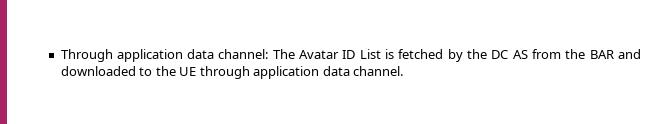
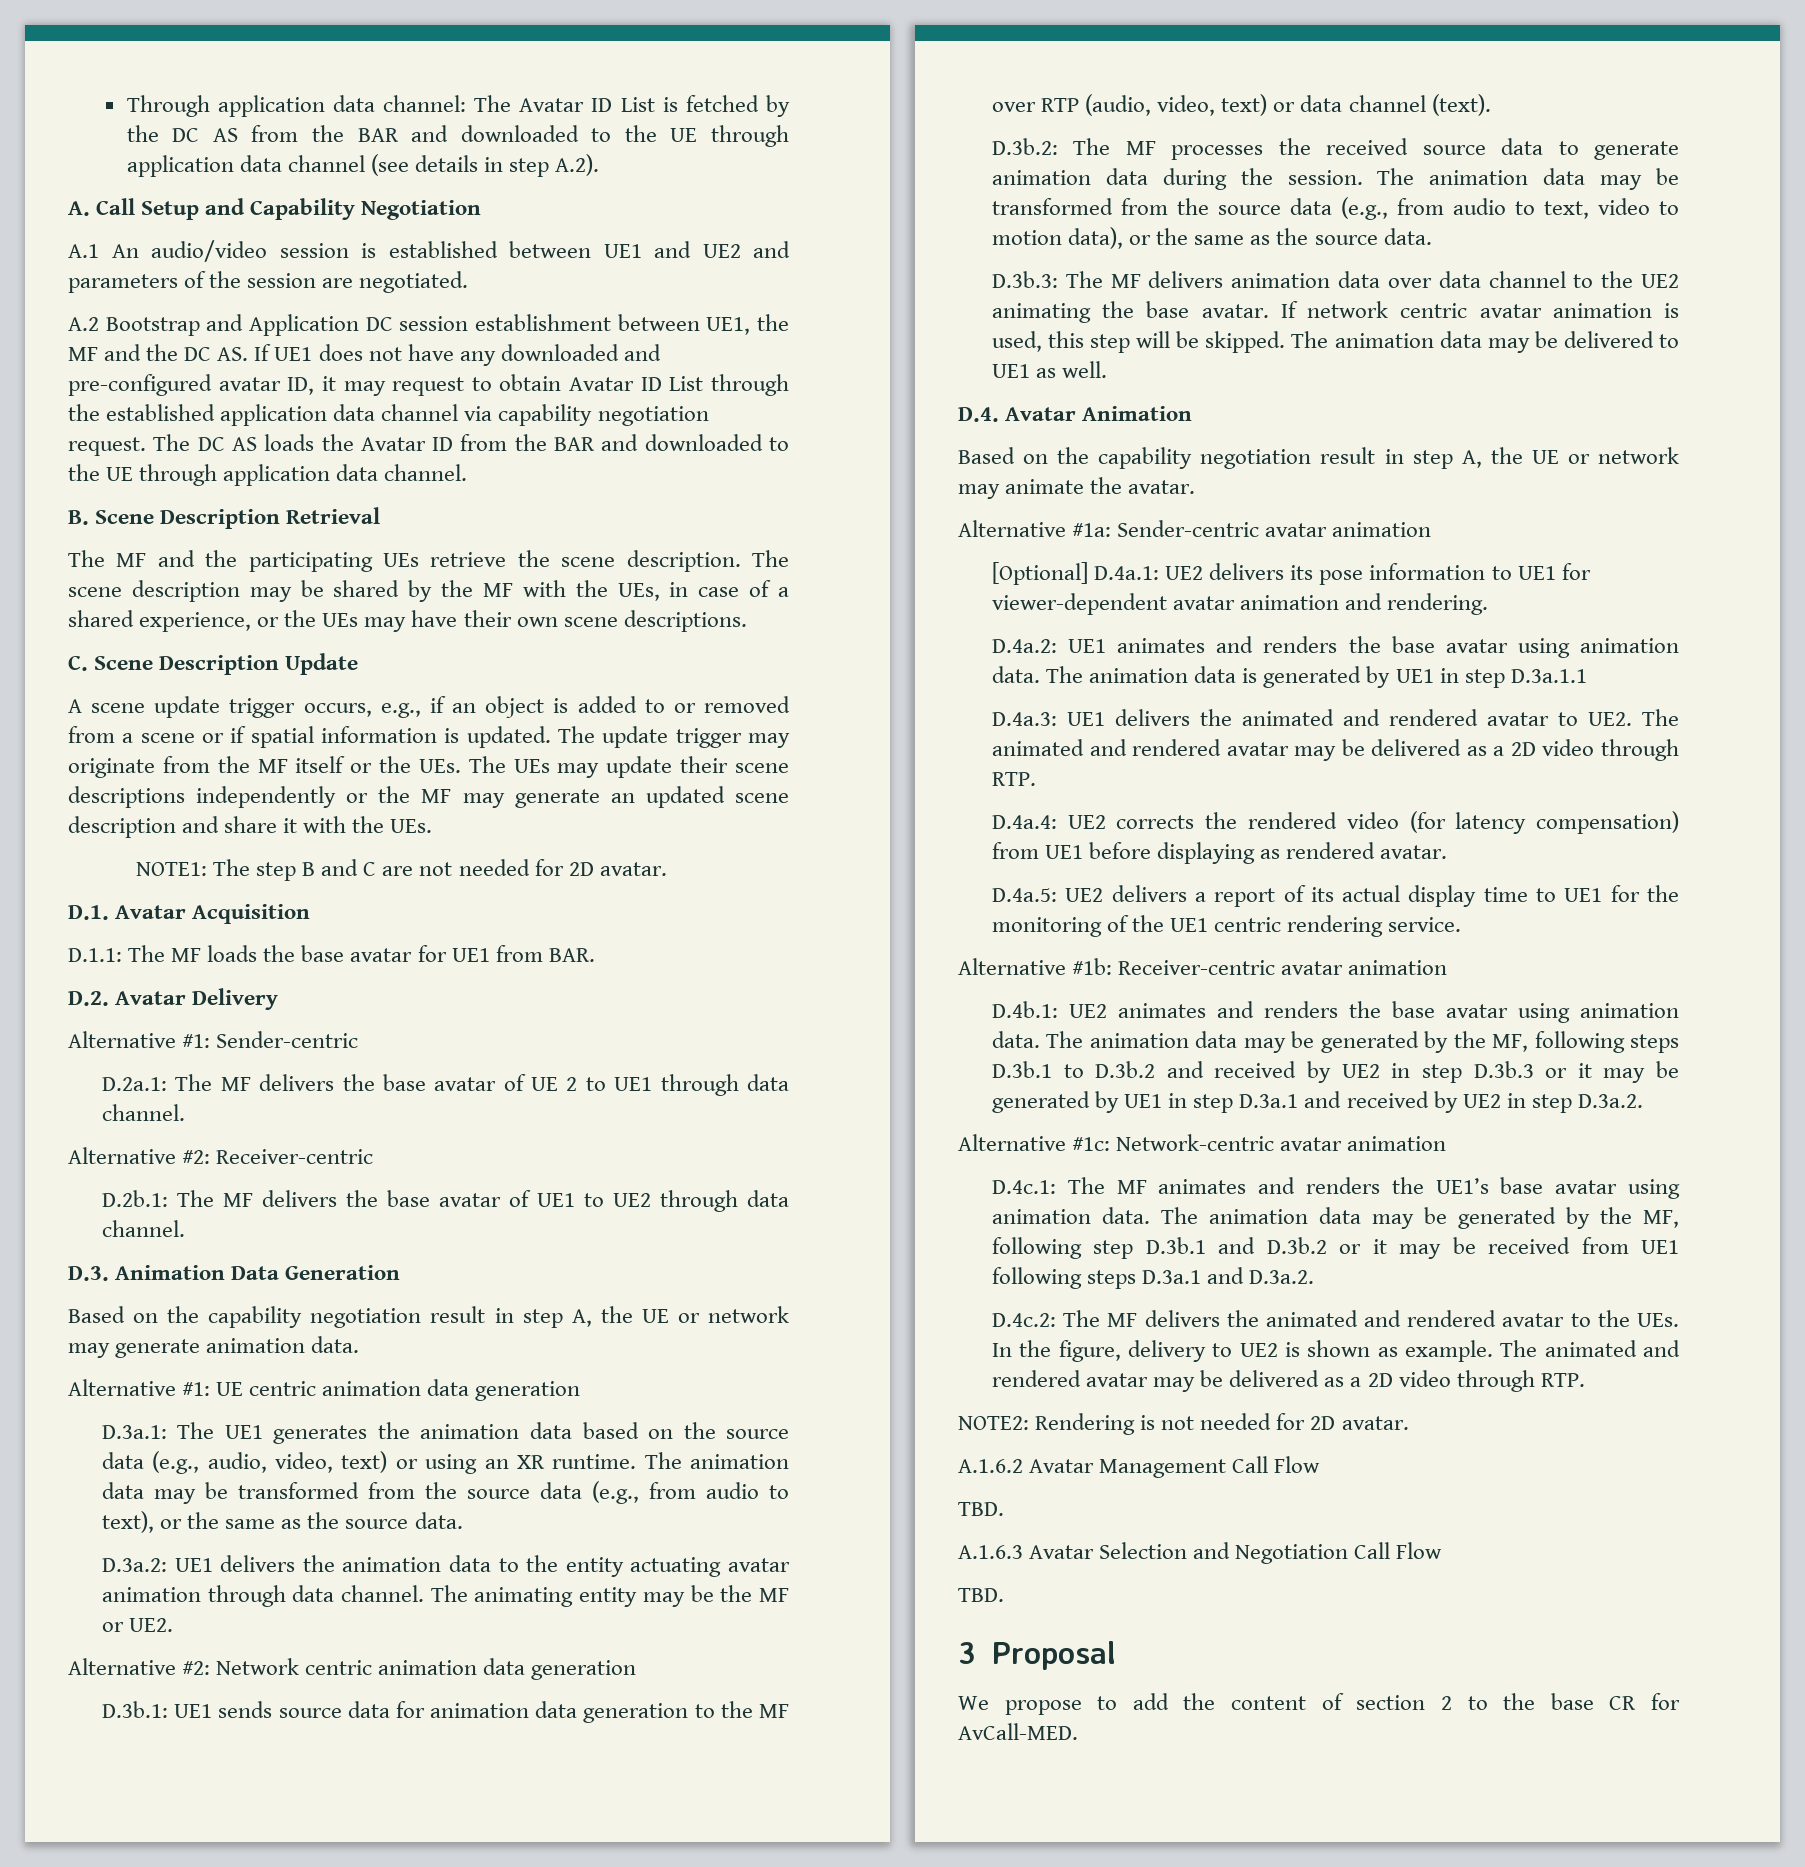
- Through application data channel: The Avatar ID List is fetched by the DC AS from the BAR and downloaded to the UE through application data channel.
+ Through application data channel: The Avatar ID List is fetched by the DC AS from the BAR and downloaded to the UE through application data channel (see details in step A.2).
+ A. Call Setup and Capability Negotiation
+ A.1 An audio/video session is established between UE1 and UE2 and parameters of the session are negotiated.
+ A.2 Bootstrap and Application DC session establishment between UE1, the MF and the DC AS. If UE1 does not have any downloaded and pre-configured avatar ID, it may request to obtain Avatar ID List through the established application data channel via capability negotiation request. The DC AS loads the Avatar ID from the BAR and downloaded to the UE through application data channel.
+ B. Scene Description Retrieval
+ The MF and the participating UEs retrieve the scene description. The scene description may be shared by the MF with the UEs, in case of a shared experience, or the UEs may have their own scene descriptions.
+ C. Scene Description Update
+ A scene update trigger occurs, e.g., if an object is added to or removed from a scene or if spatial information is updated. The update trigger may originate from the MF itself or the UEs. The UEs may update their scene descriptions independently or the MF may generate an updated scene description and share it with the UEs.
+ NOTE1: The step B and C are not needed for 2D avatar.
+ D.1. Avatar Acquisition
+ D.1.1: The MF loads the base avatar for UE1 from BAR.
+ D.2. Avatar Delivery
+ Alternative #1: Sender-centric
+ D.2a.1: The MF delivers the base avatar of UE 2 to UE1 through data channel.
+ Alternative #2: Receiver-centric
+ D.2b.1: The MF delivers the base avatar of UE1 to UE2 through data channel.
+ D.3. Animation Data Generation
+ Based on the capability negotiation result in step A, the UE or network may generate animation data.
+ Alternative #1: UE centric animation data generation
+ D.3a.1: The UE1 generates the animation data based on the source data (e.g., audio, video, text) or using an XR runtime. The animation data may be transformed from the source data (e.g., from audio to text), or the same as the source data.
+ D.3a.2: UE1 delivers the animation data to the entity actuating avatar animation through data channel. The animating entity may be the MF or UE2.
+ Alternative #2: Network centric animation data generation
+ D.3b.1: UE1 sends source data for animation data generation to the MF over RTP (audio, video, text) or data channel (text).
+ D.3b.2: The MF processes the received source data to generate animation data during the session. The animation data may be transformed from the source data (e.g., from audio to text, video to motion data), or the same as the source data.
+ D.3b.3: The MF delivers animation data over data channel to the UE2 animating the base avatar. If network centric avatar animation is used, this step will be skipped. The animation data may be delivered to UE1 as well.
+ D.4. Avatar Animation
+ Based on the capability negotiation result in step A, the UE or network may animate the avatar.
+ Alternative #1a: Sender-centric avatar animation
+ [Optional] D.4a.1: UE2 delivers its pose information to UE1 for viewer-dependent avatar animation and rendering.
+ D.4a.2: UE1 animates and renders the base avatar using animation data. The animation data is generated by UE1 in step D.3a.1.1
+ D.4a.3: UE1 delivers the animated and rendered avatar to UE2. The animated and rendered avatar may be delivered as a 2D video through RTP.
+ D.4a.4: UE2 corrects the rendered video (for latency compensation) from UE1 before displaying as rendered avatar.
+ D.4a.5: UE2 delivers a report of its actual display time to UE1 for the monitoring of the UE1 centric rendering service.
+ Alternative #1b: Receiver-centric avatar animation
+ D.4b.1: UE2 animates and renders the base avatar using animation data. The animation data may be generated by the MF, following steps D.3b.1 to D.3b.2 and received by UE2 in step D.3b.3 or it may be generated by UE1 in step D.3a.1 and received by UE2 in step D.3a.2.
+ Alternative #1c: Network-centric avatar animation
+ D.4c.1: The MF animates and renders the UE1’s base avatar using animation data. The animation data may be generated by the MF, following step D.3b.1 and D.3b.2 or it may be received from UE1 following steps D.3a.1 and D.3a.2.
+ D.4c.2: The MF delivers the animated and rendered avatar to the UEs. In the figure, delivery to UE2 is shown as example. The animated and rendered avatar may be delivered as a 2D video through RTP.
+ NOTE2: Rendering is not needed for 2D avatar.
+ A.1.6.2 Avatar Management Call Flow
+ TBD.
+ A.1.6.3 Avatar Selection and Negotiation Call Flow
+ TBD.
+ 3 Proposal
+ We propose to add the content of section 2 to the base CR for AvCall-MED.

